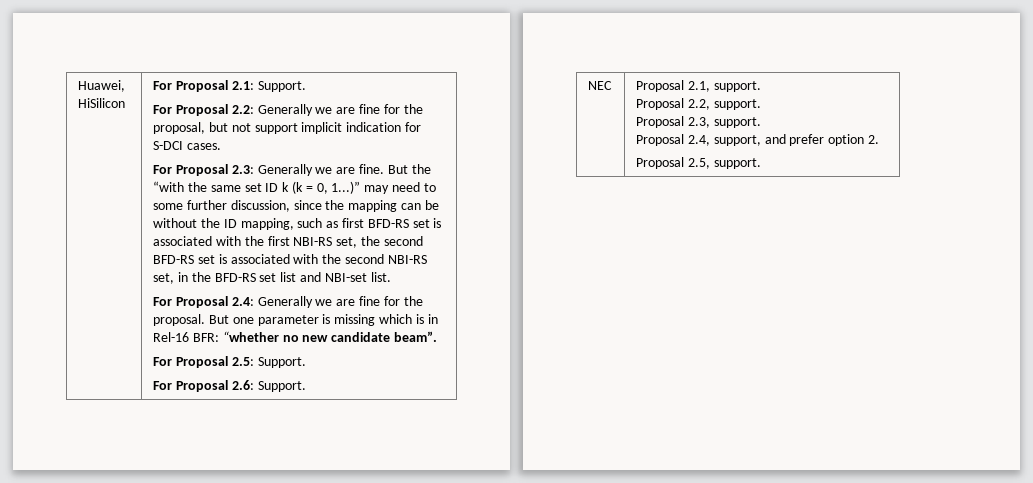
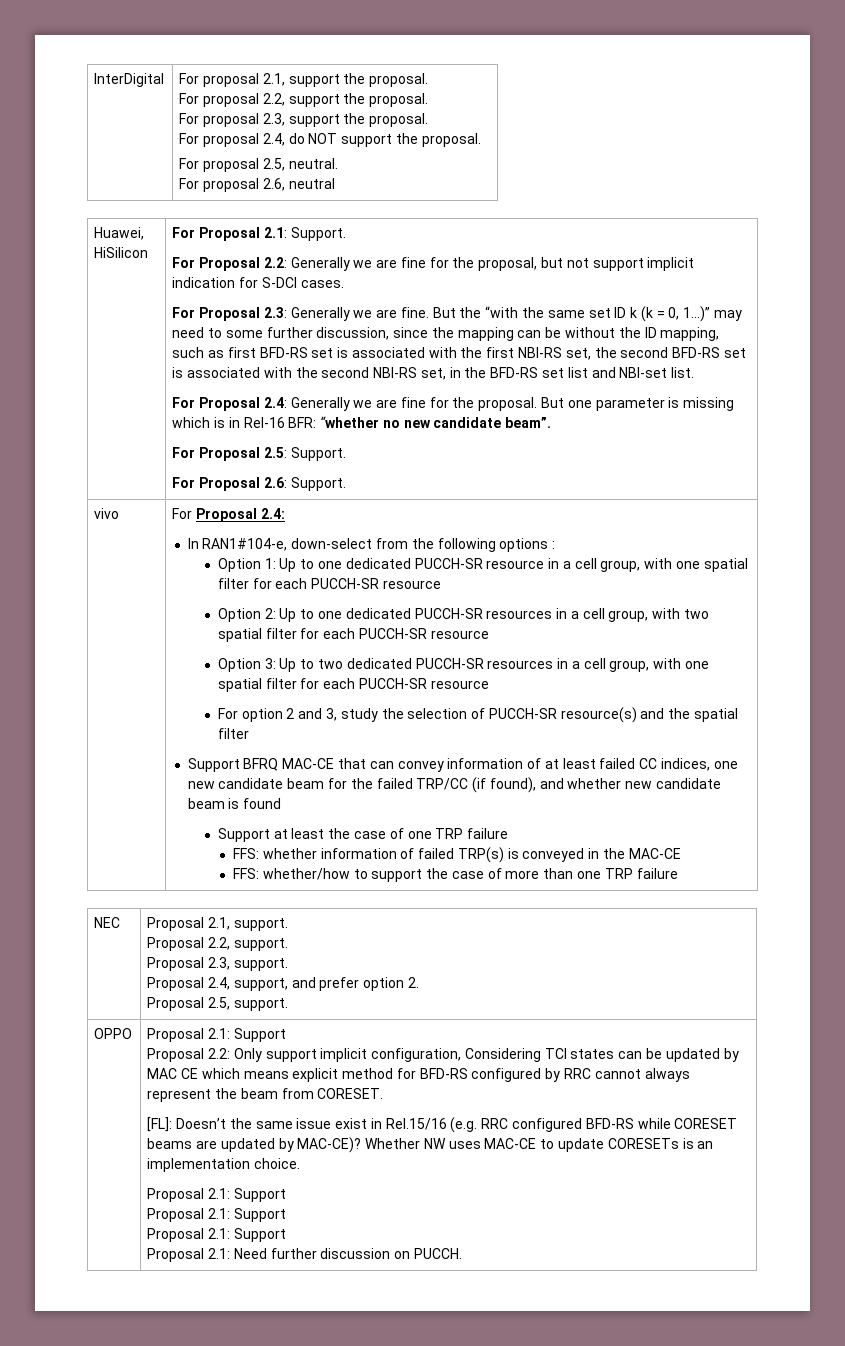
+ InterDigital | For proposal 2.1, support the proposal.
+ For proposal 2.2, support the proposal.
+ For proposal 2.3, support the proposal.
+ For proposal 2.4, do NOT support the proposal.
+ For proposal 2.5, neutral.
+ For proposal 2.6, neutral
+ vivo | For Proposal 2.4:
+ In RAN1#104-e, down-select from the following options :
+ Option 1: Up to one dedicated PUCCH-SR resource in a cell group, with one spatial filter for each PUCCH-SR resource
+ Option 2: Up to one dedicated PUCCH-SR resources in a cell group, with two spatial filter for each PUCCH-SR resource
+ Option 3: Up to two dedicated PUCCH-SR resources in a cell group, with one spatial filter for each PUCCH-SR resource
+ For option 2 and 3, study the selection of PUCCH-SR resource(s) and the spatial filter
+ Support BFRQ MAC-CE that can convey information of at least failed CC indices, one new candidate beam for the failed TRP/CC (if found), and whether new candidate beam is found
+ Support at least the case of one TRP failure
+ FFS: whether information of failed TRP(s) is conveyed in the MAC-CE
+ FFS: whether/how to support the case of more than one TRP failure
+ OPPO | Proposal 2.1: Support
+ Proposal 2.2: Only support implicit configuration, Considering TCI states can be updated by MAC CE which means explicit method for BFD-RS configured by RRC cannot always represent the beam from CORESET.
+ [FL]: Doesn’t the same issue exist in Rel.15/16 (e.g. RRC configured BFD-RS while CORESET beams are updated by MAC-CE)? Whether NW uses MAC-CE to update CORESETs is an implementation choice.
+ Proposal 2.1: Support
+ Proposal 2.1: Support
+ Proposal 2.1: Support
+ Proposal 2.1: Need further discussion on PUCCH.

